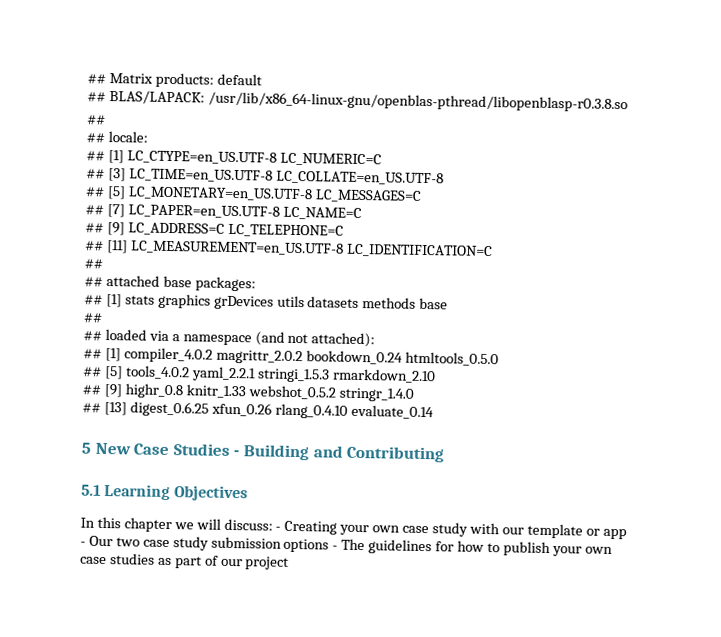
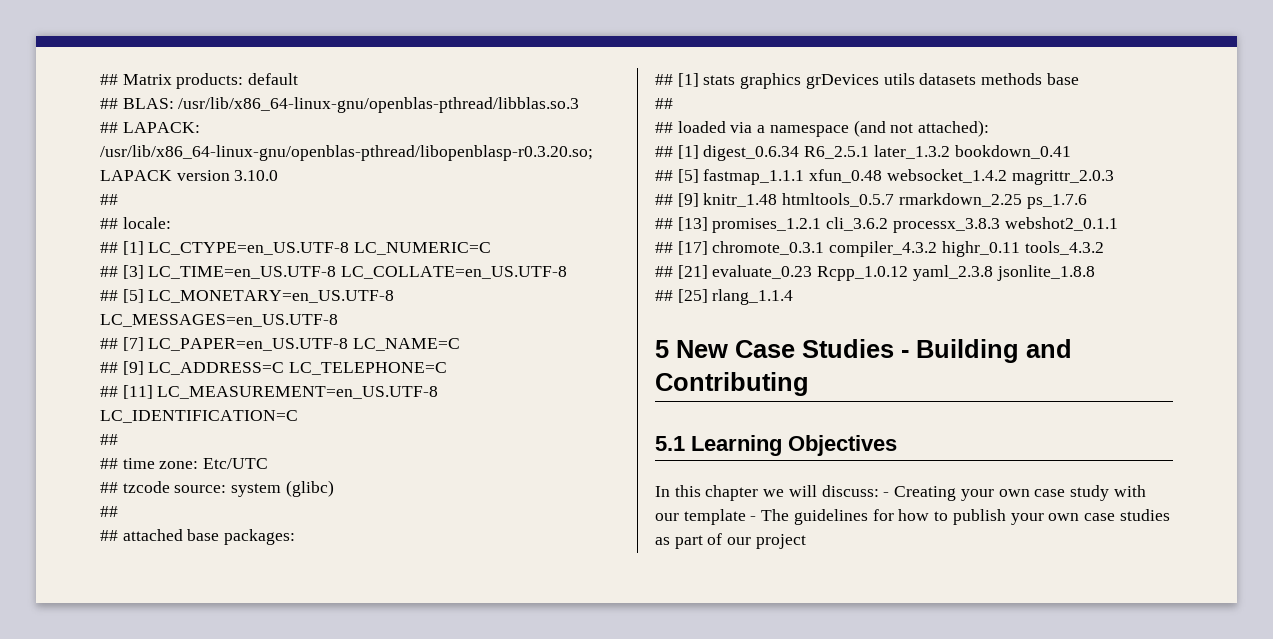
- ## BLAS/LAPACK: /usr/lib/x86_64-linux-gnu/openblas-pthread/libopenblasp-r0.3.8.so
+ ## BLAS: /usr/lib/x86_64-linux-gnu/openblas-pthread/libblas.so.3
+ ## LAPACK: /usr/lib/x86_64-linux-gnu/openblas-pthread/libopenblasp-r0.3.20.so; LAPACK version 3.10.0
- ## [5] LC_MONETARY=en_US.UTF-8 LC_MESSAGES=C
+ ## [5] LC_MONETARY=en_US.UTF-8 LC_MESSAGES=en_US.UTF-8
+ ## time zone: Etc/UTC
+ ## tzcode source: system (glibc)
+ ##
- ## [1] compiler_4.0.2 magrittr_2.0.2 bookdown_0.24 htmltools_0.5.0
- ## [5] tools_4.0.2 yaml_2.2.1 stringi_1.5.3 rmarkdown_2.10
- ## [9] highr_0.8 knitr_1.33 webshot_0.5.2 stringr_1.4.0
- ## [13] digest_0.6.25 xfun_0.26 rlang_0.4.10 evaluate_0.14
+ ## [1] digest_0.6.34 R6_2.5.1 later_1.3.2 bookdown_0.41
+ ## [5] fastmap_1.1.1 xfun_0.48 websocket_1.4.2 magrittr_2.0.3
+ ## [9] knitr_1.48 htmltools_0.5.7 rmarkdown_2.25 ps_1.7.6
+ ## [13] promises_1.2.1 cli_3.6.2 processx_3.8.3 webshot2_0.1.1
+ ## [17] chromote_0.3.1 compiler_4.3.2 highr_0.11 tools_4.3.2
+ ## [21] evaluate_0.23 Rcpp_1.0.12 yaml_2.3.8 jsonlite_1.8.8
+ ## [25] rlang_1.1.4
- In this chapter we will discuss: - Creating your own case study with our template or app - Our two case study submission options - The guidelines for how to publish your own case studies as part of our project
+ In this chapter we will discuss: - Creating your own case study with our template - The guidelines for how to publish your own case studies as part of our project

